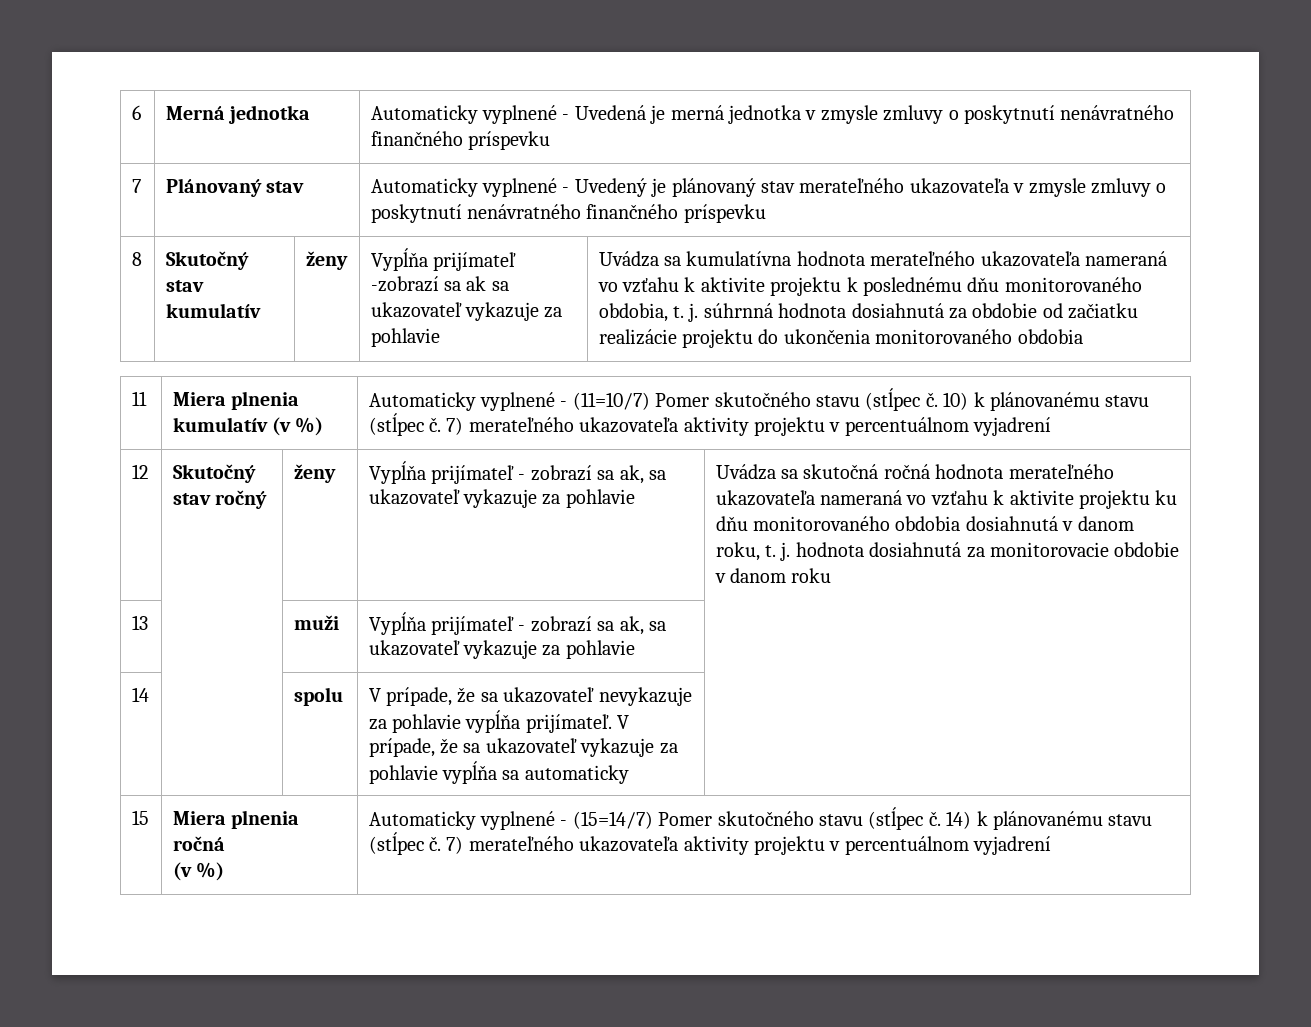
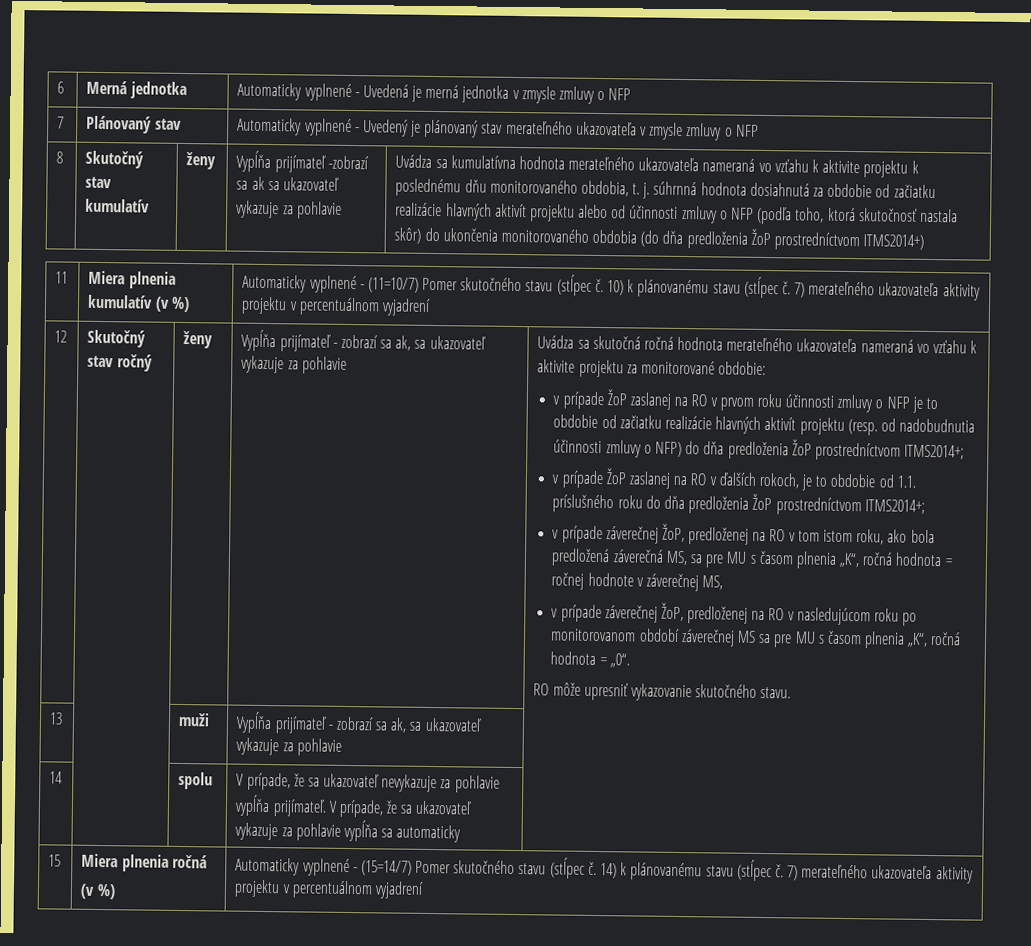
- 6 | Merná jednotka | Automaticky vyplnené - Uvedená je merná jednotka v zmysle zmluvy o poskytnutí nenávratného finančného príspevku
+ 6 | Merná jednotka | Automaticky vyplnené - Uvedená je merná jednotka v zmysle zmluvy o NFP
- 7 | Plánovaný stav | Automaticky vyplnené - Uvedený je plánovaný stav merateľného ukazovateľa v zmysle zmluvy o poskytnutí nenávratného finančného príspevku
+ 7 | Plánovaný stav | Automaticky vyplnené - Uvedený je plánovaný stav merateľného ukazovateľa v zmysle zmluvy o NFP
- Uvádza sa kumulatívna hodnota merateľného ukazovateľa nameraná vo vzťahu k aktivite projektu k poslednému dňu monitorovaného obdobia, t. j. súhrnná hodnota dosiahnutá za obdobie od začiatku realizácie projektu do ukončenia monitorovaného obdobia
+ Uvádza sa kumulatívna hodnota merateľného ukazovateľa nameraná vo vzťahu k aktivite projektu k poslednému dňu monitorovaného obdobia, t. j. súhrnná hodnota dosiahnutá za obdobie od začiatku realizácie hlavných aktivít projektu alebo od účinnosti zmluvy o NFP (podľa toho, ktorá skutočnosť nastala skôr) do ukončenia monitorovaného obdobia (do dňa predloženia ŽoP prostredníctvom ITMS2014+)
- Uvádza sa skutočná ročná hodnota merateľného ukazovateľa nameraná vo vzťahu k aktivite projektu ku dňu monitorovaného obdobia dosiahnutá v danom roku, t. j. hodnota dosiahnutá za monitorovacie obdobie v danom roku
+ Uvádza sa skutočná ročná hodnota merateľného ukazovateľa nameraná vo vzťahu k aktivite projektu za monitorované obdobie:
+ v prípade ŽoP zaslanej na RO v prvom roku účinnosti zmluvy o NFP je to obdobie od začiatku realizácie hlavných aktivít projektu (resp. od nadobudnutia účinnosti zmluvy o NFP) do dňa predloženia ŽoP prostredníctvom ITMS2014+;
+ v prípade ŽoP zaslanej na RO v ďalších rokoch, je to obdobie od 1.1. príslušného roku do dňa predloženia ŽoP prostredníctvom ITMS2014+;
+ v prípade záverečnej ŽoP, predloženej na RO v tom istom roku, ako bola predložená záverečná MS, sa pre MU s časom plnenia „K“, ročná hodnota = ročnej hodnote v záverečnej MS,
+ v prípade záverečnej ŽoP, predloženej na RO v nasledujúcom roku po monitorovanom období záverečnej MS sa pre MU s časom plnenia „K“, ročná hodnota = „0“.
+ RO môže upresniť vykazovanie skutočného stavu.

